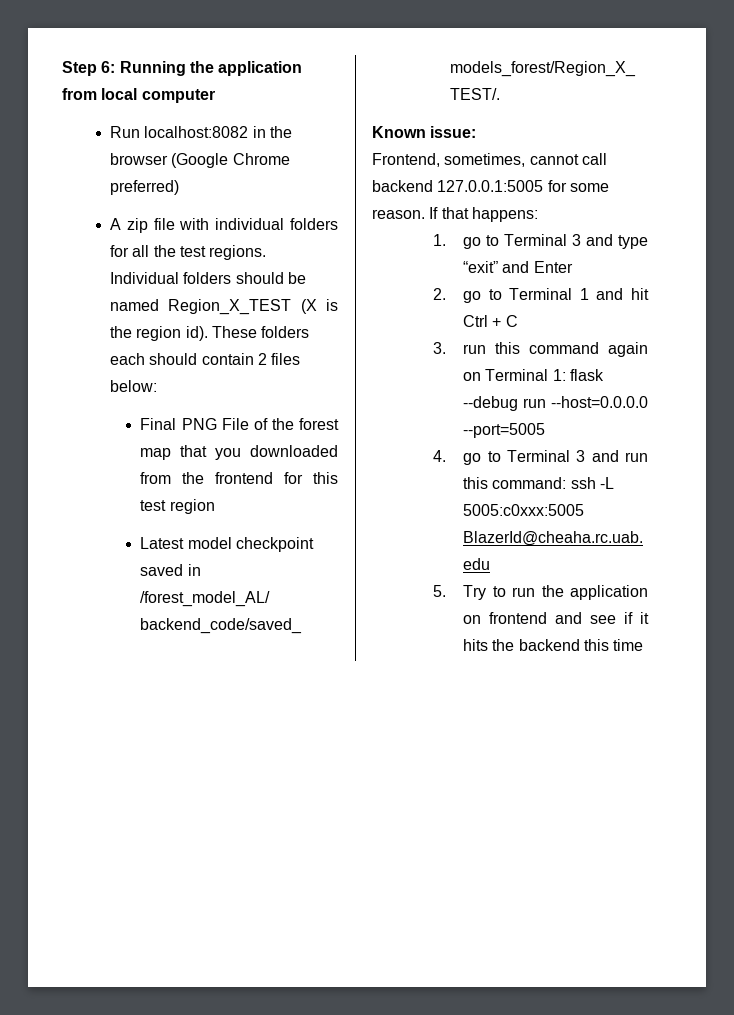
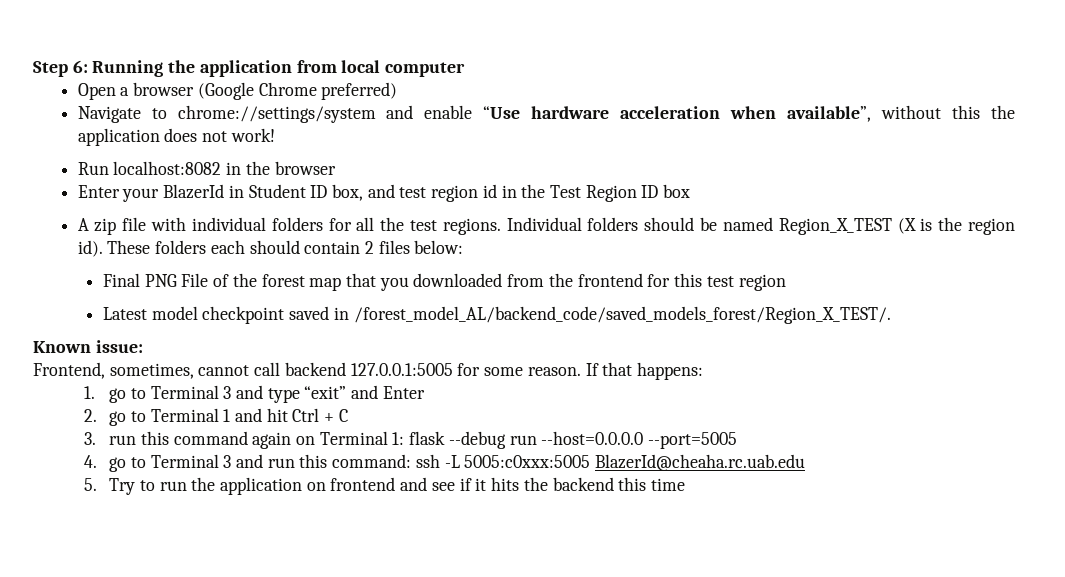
+ Open a browser (Google Chrome preferred)
+ Navigate to chrome://settings/system and enable “Use hardware acceleration when available”, without this the application does not work!
- Run localhost:8082 in the browser (Google Chrome preferred)
+ Run localhost:8082 in the browser
+ Enter your BlazerId in Student ID box, and test region id in the Test Region ID box

